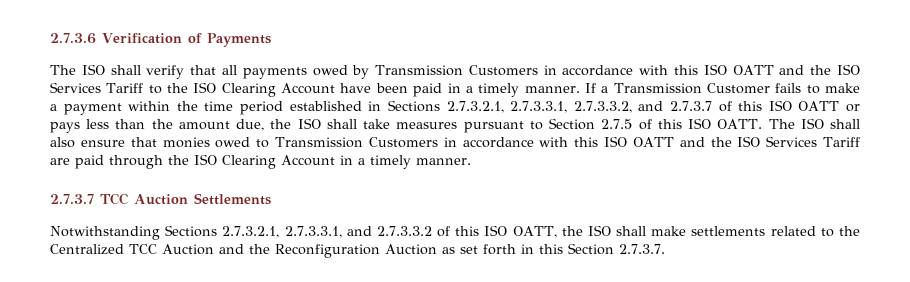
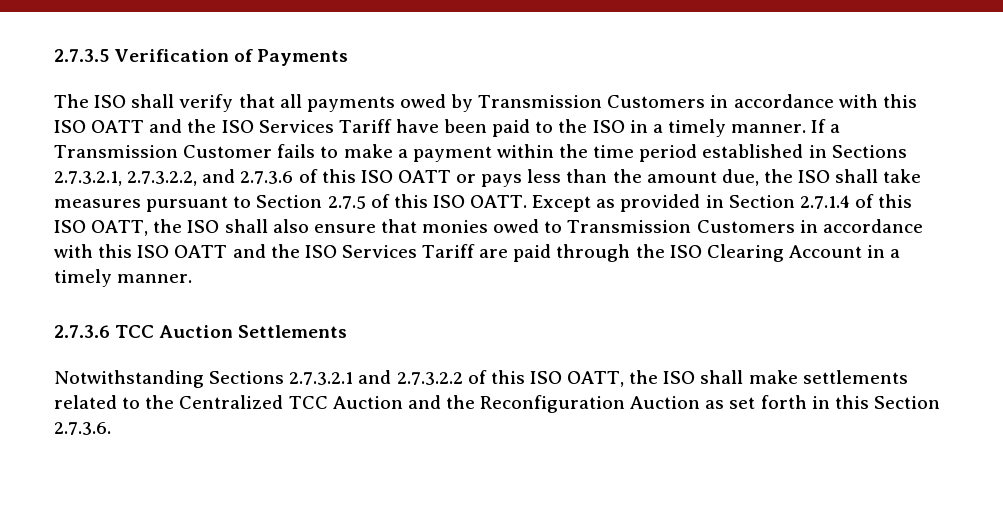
- 2.7.3.6 Verification of Payments
+ 2.7.3.5 Verification of Payments
- The ISO shall verify that all payments owed by Transmission Customers in accordance with this ISO OATT and the ISO Services Tariff to the ISO Clearing Account have been paid in a timely manner.
+ The ISO shall verify that all payments owed by Transmission Customers in accordance with this ISO OATT and the ISO Services Tariff have been paid to the ISO in a timely manner.
- If a Transmission Customer fails to make a payment within the time period established in Sections 2.7.3.2.1, 2.7.3.3.1, 2.7.3.3.2, and 2.7.3.7 of this ISO OATT or pays less than the amount due, the ISO shall take measures pursuant to Section 2.7.5 of this ISO OATT.
+ If a Transmission Customer fails to make a payment within the time period established in Sections 2.7.3.2.1, 2.7.3.2.2, and 2.7.3.6 of this ISO OATT or pays less than the amount due, the ISO shall take measures pursuant to Section 2.7.5 of this ISO OATT.
- The ISO shall also ensure that monies owed to Transmission Customers in accordance with this ISO OATT and the ISO Services Tariff are paid through the ISO Clearing Account in a timely manner.
+ Except as provided in Section 2.7.1.4 of this ISO OATT, the ISO shall also ensure that monies owed to Transmission Customers in accordance with this ISO OATT and the ISO Services Tariff are paid through the ISO Clearing Account in a timely manner.
- 2.7.3.7 TCC Auction Settlements
+ 2.7.3.6 TCC Auction Settlements
- Notwithstanding Sections 2.7.3.2.1, 2.7.3.3.1, and 2.7.3.3.2 of this ISO OATT, the ISO shall make settlements related to the Centralized TCC Auction and the Reconfiguration Auction as set forth in this Section 2.7.3.7.
+ Notwithstanding Sections 2.7.3.2.1 and 2.7.3.2.2 of this ISO OATT, the ISO shall make settlements related to the Centralized TCC Auction and the Reconfiguration Auction as set forth in this Section 2.7.3.6.

